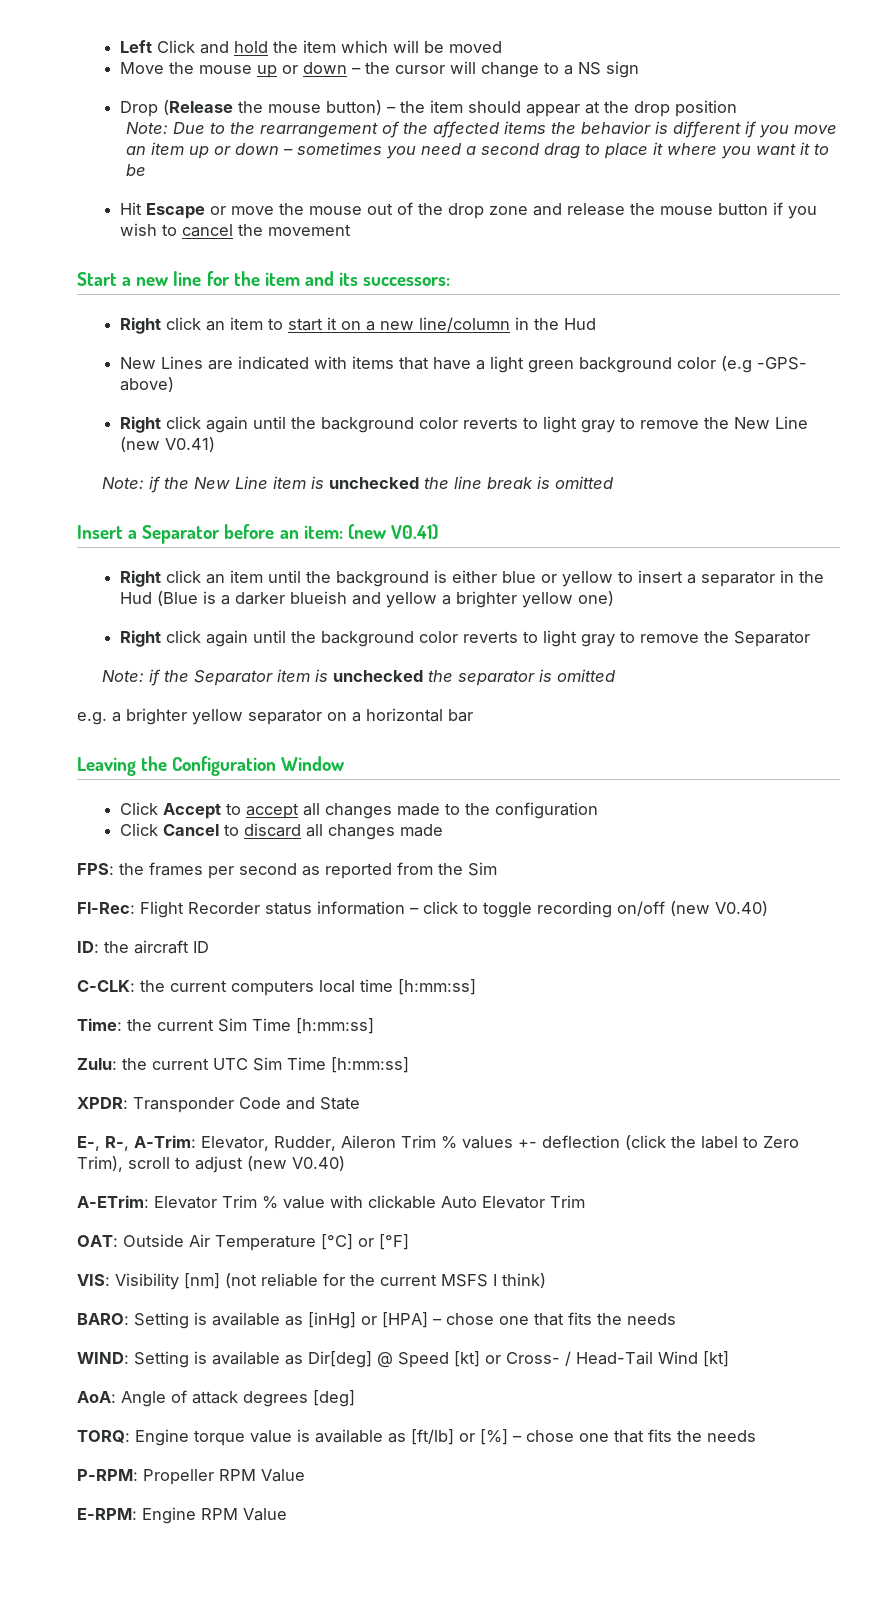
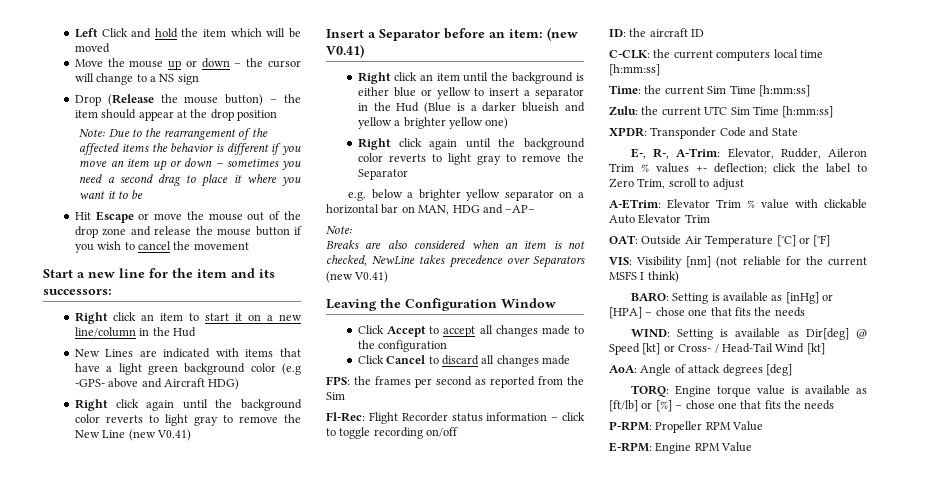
- New Lines are indicated with items that have a light green background color (e.g -GPS- above)
+ New Lines are indicated with items that have a light green background color (e.g -GPS- above and Aircraft HDG)
- Note: if the New Line item is unchecked the line break is omitted
- Note: if the Separator item is unchecked the separator is omitted
- e.g. a brighter yellow separator on a horizontal bar
+ e.g. below a brighter yellow separator on a horizontal bar on MAN, HDG and –AP–
+ Note:
+ Breaks are also considered when an item is not checked, NewLine takes precedence over Separators (new V0.41)
- Fl-Rec: Flight Recorder status information – click to toggle recording on/off (new V0.40)
+ Fl-Rec: Flight Recorder status information – click to toggle recording on/off
- E-, R-, A-Trim: Elevator, Rudder, Aileron Trim % values +- deflection (click the label to Zero Trim), scroll to adjust (new V0.40)
+ E-, R-, A-Trim: Elevator, Rudder, Aileron Trim % values +- deflection; click the label to Zero Trim, scroll to adjust

